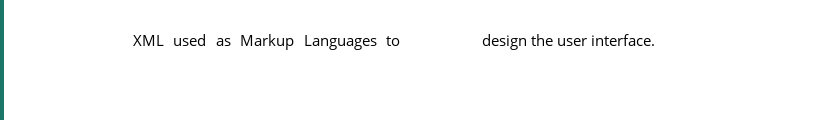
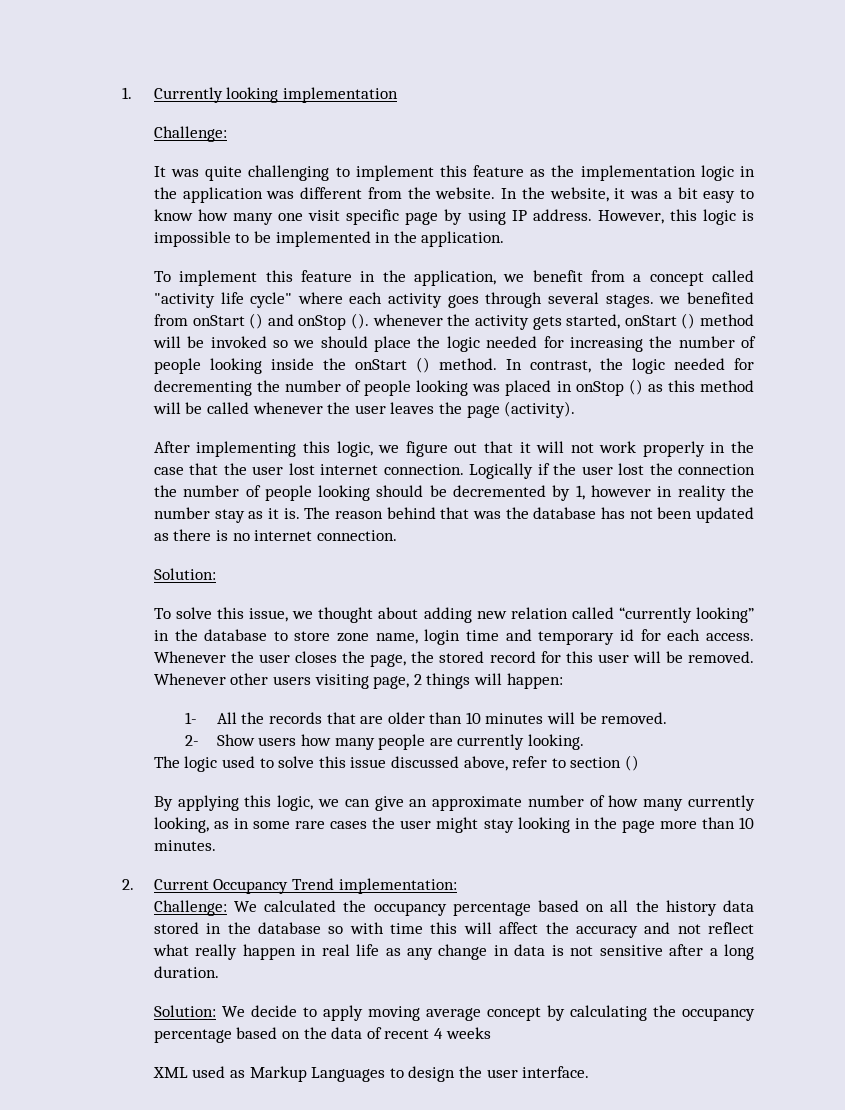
+ 1. Currently looking implementation
+ Challenge:
+ It was quite challenging to implement this feature as the implementation logic in the application was different from the website. In the website, it was a bit easy to know how many one visit specific page by using IP address. However, this logic is impossible to be implemented in the application.
+ To implement this feature in the application, we benefit from a concept called "activity life cycle" where each activity goes through several stages. we benefited from onStart () and onStop (). whenever the activity gets started, onStart () method will be invoked so we should place the logic needed for increasing the number of people looking inside the onStart () method. In contrast, the logic needed for decrementing the number of people looking was placed in onStop () as this method will be called whenever the user leaves the page (activity).
+ After implementing this logic, we figure out that it will not work properly in the case that the user lost internet connection. Logically if the user lost the connection the number of people looking should be decremented by 1, however in reality the number stay as it is. The reason behind that was the database has not been updated as there is no internet connection.
+ Solution:
+ To solve this issue, we thought about adding new relation called “currently looking” in the database to store zone name, login time and temporary id for each access. Whenever the user closes the page, the stored record for this user will be removed. Whenever other users visiting page, 2 things will happen:
+ 1- All the records that are older than 10 minutes will be removed.
+ 2- Show users how many people are currently looking.
+ The logic used to solve this issue discussed above, refer to section ()
+ By applying this logic, we can give an approximate number of how many currently looking, as in some rare cases the user might stay looking in the page more than 10 minutes.
+ 2. Current Occupancy Trend implementation:
+ Challenge: We calculated the occupancy percentage based on all the history data stored in the database so with time this will affect the accuracy and not reflect what really happen in real life as any change in data is not sensitive after a long duration.
+ Solution: We decide to apply moving average concept by calculating the occupancy percentage based on the data of recent 4 weeks

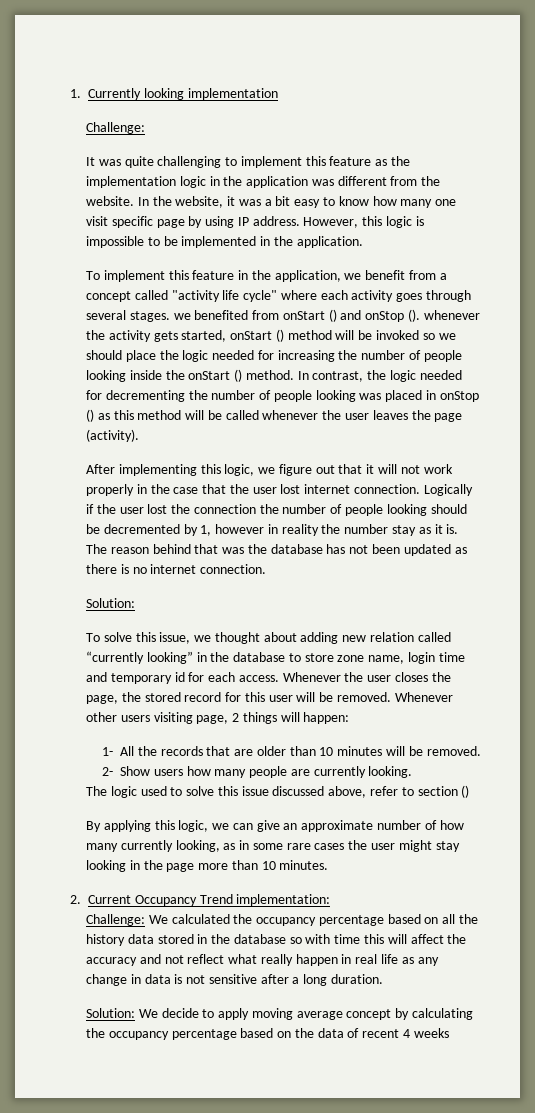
- XML used as Markup Languages to design the user interface.

